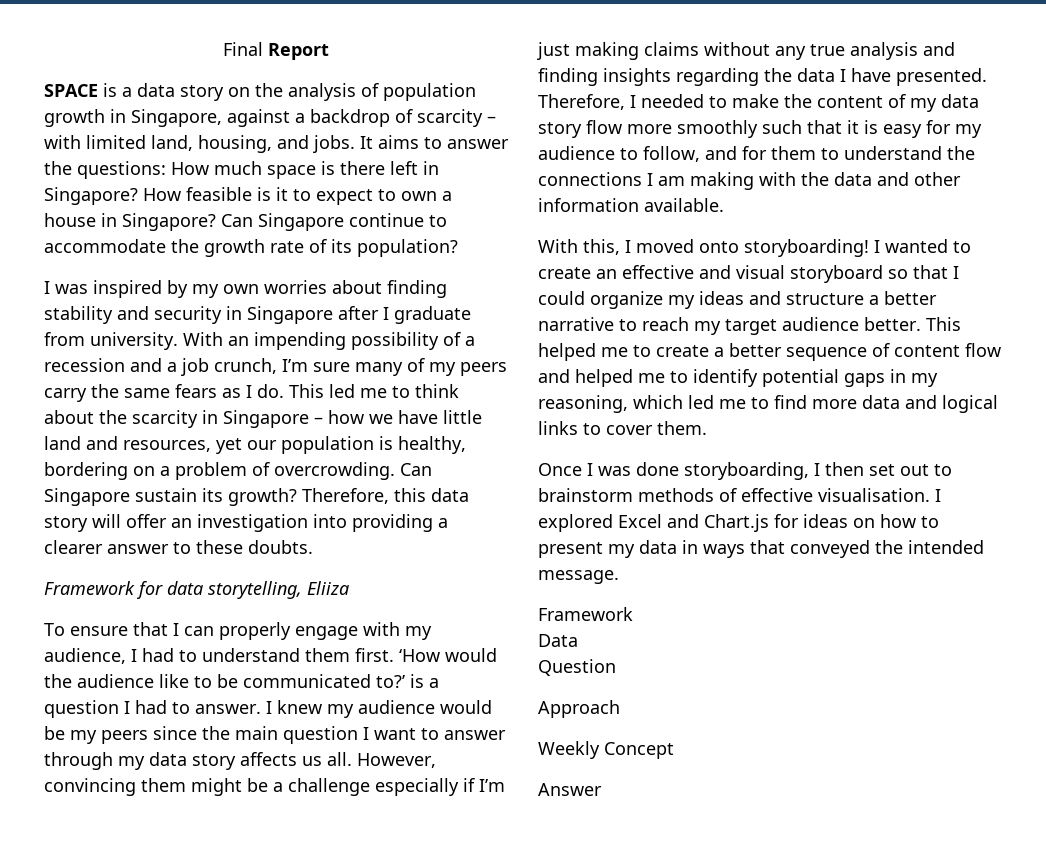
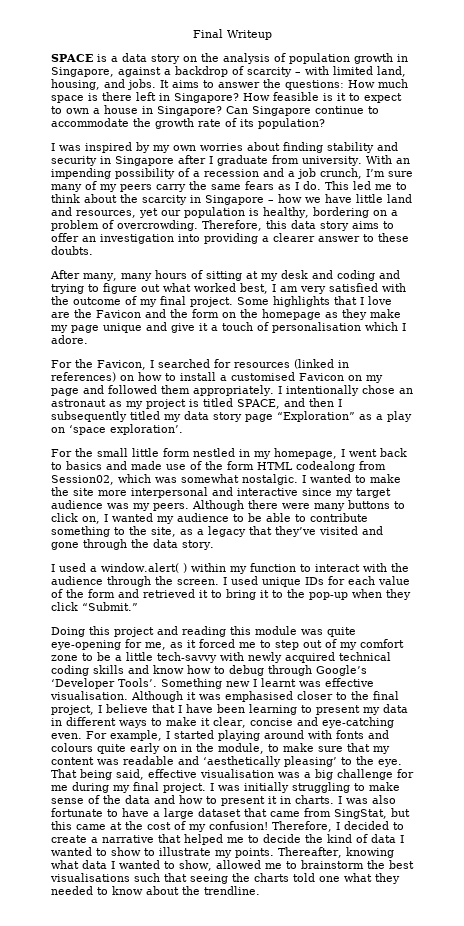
- Final Report
+ Final Writeup
- Can Singapore sustain its growth?
- Therefore, this data story will offer an investigation into providing a clearer answer to these doubts.
+ Therefore, this data story aims to offer an investigation into providing a clearer answer to these doubts.
- Framework for data storytelling, Eliiza
- To ensure that I can properly engage with my audience, I had to understand them first. ‘How would the audience like to be communicated to?’ is a question I had to answer. I knew my audience would be my peers since the main question I want to answer through my data story affects us all. However, convincing them might be a challenge especially if I’m just making claims without any true analysis and finding insights regarding the data I have presented. Therefore, I needed to make the content of my data story flow more smoothly such that it is easy for my audience to follow, and for them to understand the connections I am making with the data and other information available.
- With this, I moved onto storyboarding! I wanted to create an effective and visual storyboard so that I could organize my ideas and structure a better narrative to reach my target audience better. This helped me to create a better sequence of content flow and helped me to identify potential gaps in my reasoning, which led me to find more data and logical links to cover them.
- Once I was done storyboarding, I then set out to brainstorm methods of effective visualisation. I explored Excel and Chart.js for ideas on how to present my data in ways that conveyed the intended message.
- Framework
- Data
- Question
- Approach
- Weekly Concept
- Answer
+ After many, many hours of sitting at my desk and coding and trying to figure out what worked best, I am very satisfied with the outcome of my final project. Some highlights that I love are the Favicon and the form on the homepage as they make my page unique and give it a touch of personalisation which I adore.
+ For the Favicon, I searched for resources (linked in references) on how to install a customised Favicon on my page and followed them appropriately. I intentionally chose an astronaut as my project is titled SPACE, and then I subsequently titled my data story page “Exploration” as a play on ‘space exploration’.
+ For the small little form nestled in my homepage, I went back to basics and made use of the form HTML codealong from Session02, which was somewhat nostalgic. I wanted to make the site more interpersonal and interactive since my target audience was my peers. Although there were many buttons to click on, I wanted my audience to be able to contribute something to the site, as a legacy that they’ve visited and gone through the data story.
+ I used a window.alert( ) within my function to interact with the audience through the screen. I used unique IDs for each value of the form and retrieved it to bring it to the pop-up when they click “Submit.”
+ Doing this project and reading this module was quite eye-opening for me, as it forced me to step out of my comfort zone to be a little tech-savvy with newly acquired technical coding skills and know how to debug through Google’s ‘Developer Tools’. Something new I learnt was effective visualisation. Although it was emphasised closer to the final project, I believe that I have been learning to present my data in different ways to make it clear, concise and eye-catching even. For example, I started playing around with fonts and colours quite early on in the module, to make sure that my content was readable and ‘aesthetically pleasing’ to the eye. That being said, effective visualisation was a big challenge for me during my final project. I was initially struggling to make sense of the data and how to present it in charts. I was also fortunate to have a large dataset that came from SingStat, but this came at the cost of my confusion! Therefore, I decided to create a narrative that helped me to decide the kind of data I wanted to show to illustrate my points. Thereafter, knowing what data I wanted to show, allowed me to brainstorm the best visualisations such that seeing the charts told one what they needed to know about the trendline.

